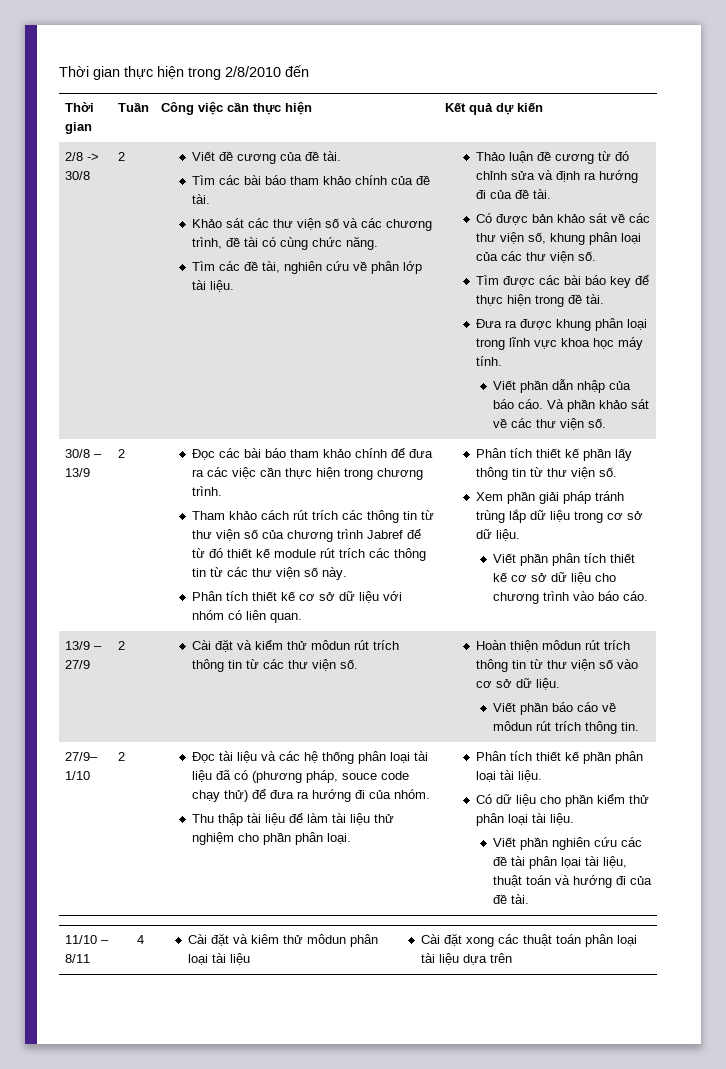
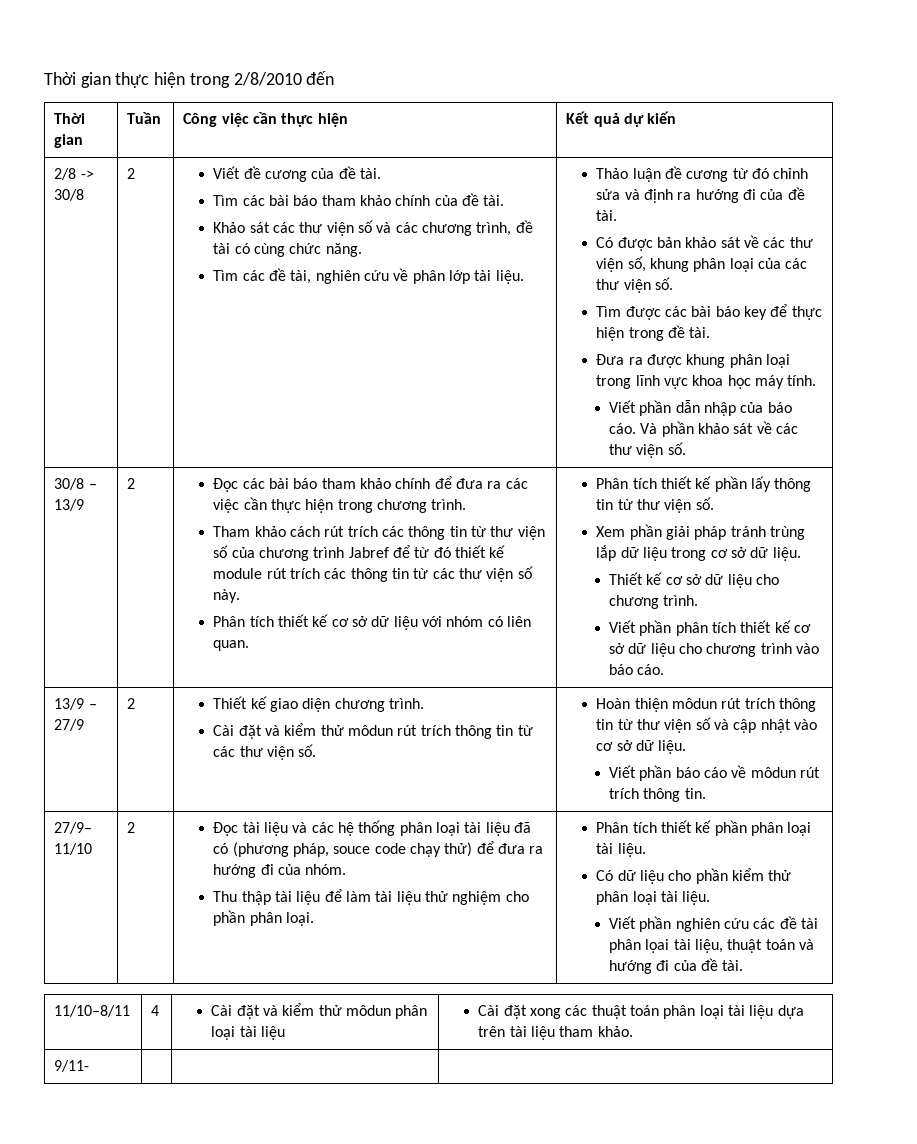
+ Thiết kế cơ sở dữ liệu cho chương trình.
+ Thiết kế giao diện chương trình.
- Hoàn thiện môdun rút trích thông tin từ thư viện số vào cơ sở dữ liệu.
+ Hoàn thiện môdun rút trích thông tin từ thư viện số và cập nhật vào cơ sở dữ liệu.
- 27/9– 1/10
+ 27/9– 11/10
- 11/10 – 8/11 | 4 | Cài đặt và kiêm thử môdun phân loại tài liệu | Cài đặt xong các thuật toán phân loại tài liệu dựa trên
+ 11/10–8/11 | 4 | Cài đặt và kiểm thử môdun phân loại tài liệu | Cài đặt xong các thuật toán phân loại tài liệu dựa trên tài liệu tham khảo.
+ 9/11- | | |

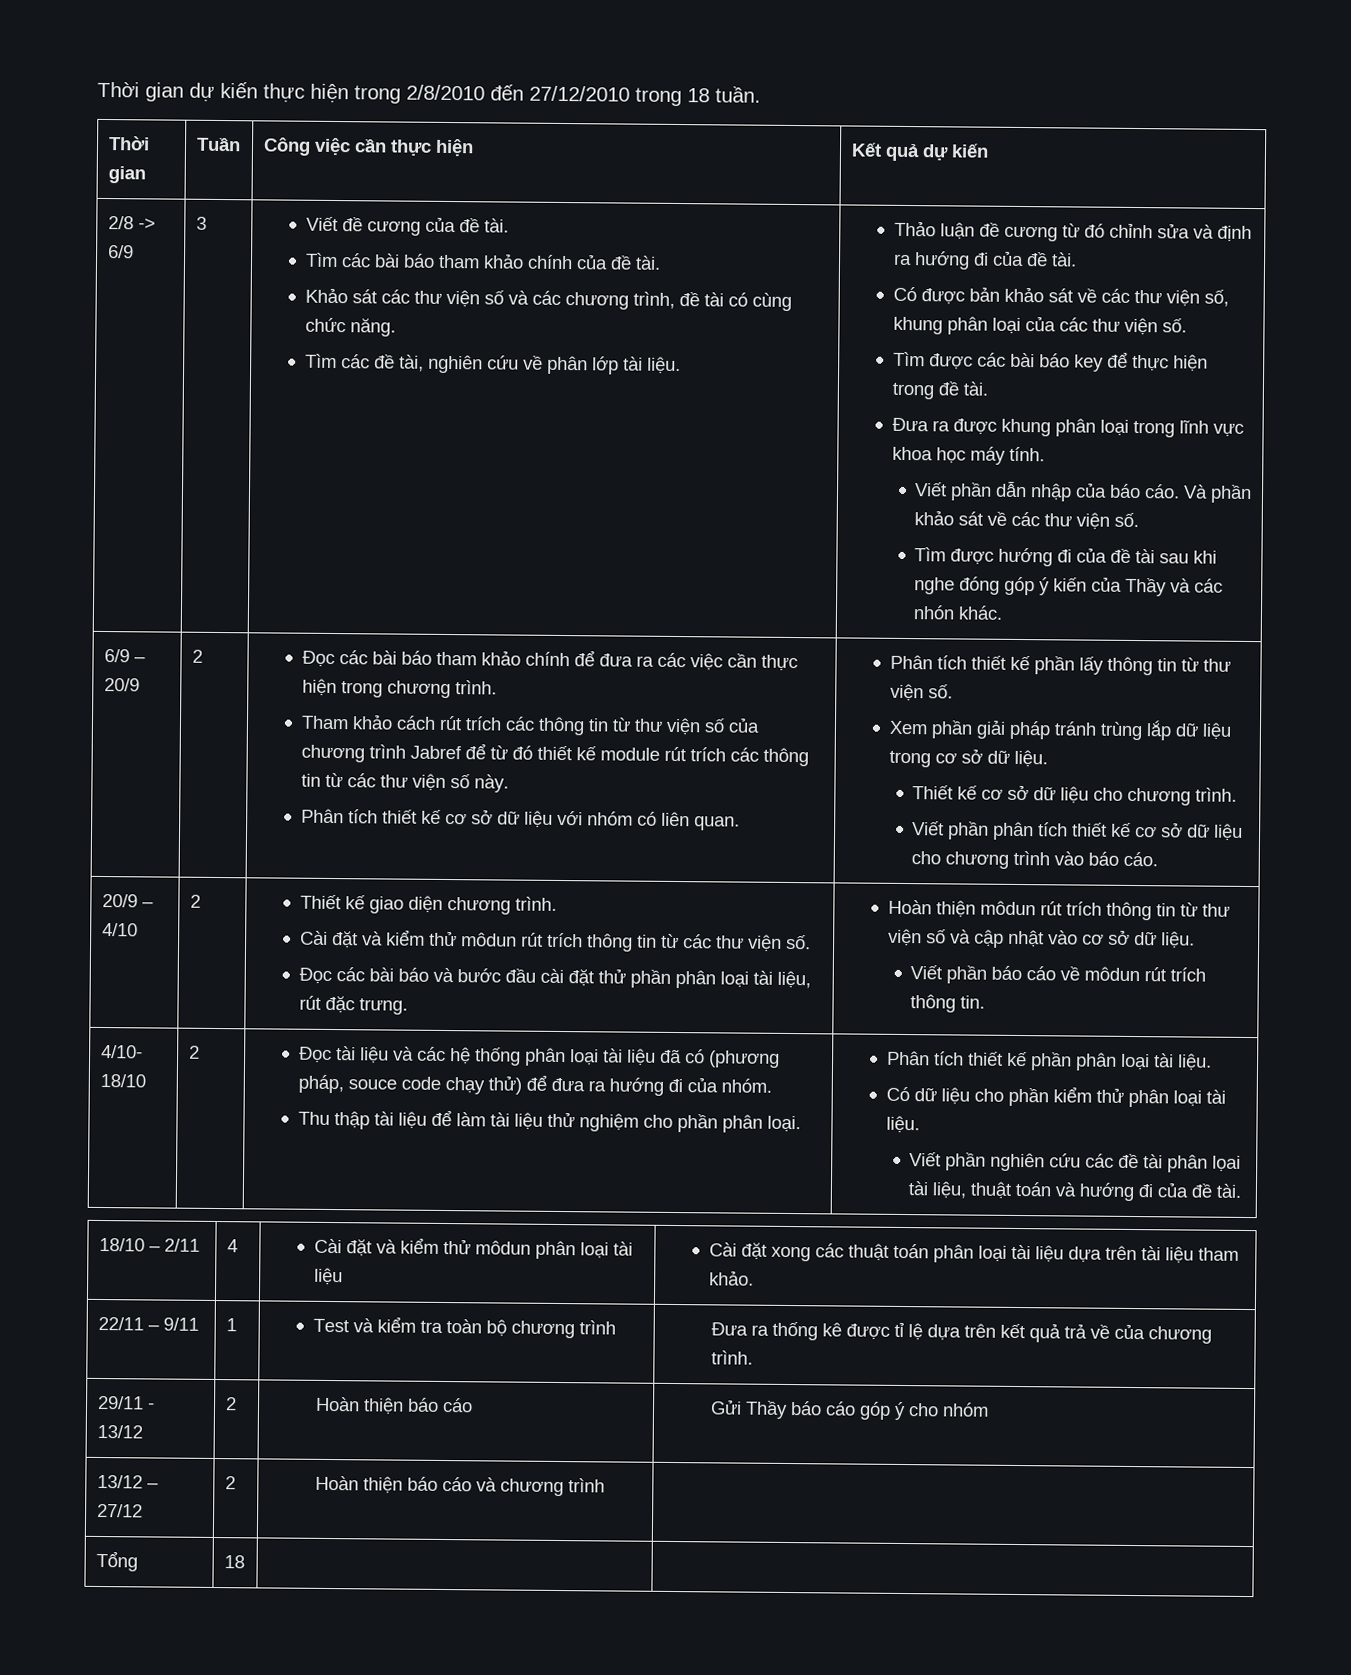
- Thời gian thực hiện trong 2/8/2010 đến
+ Thời gian dự kiến thực hiện trong 2/8/2010 đến 27/12/2010 trong 18 tuần.
- 2/8 -> 30/8 | 2
+ 2/8 -> 6/9 | 3
- 30/8 – 13/9
+ Tìm được hướng đi của đề tài sau khi nghe đóng góp ý kiến của Thầy và các nhón khác.
+ 6/9 – 20/9
- 13/9 – 27/9
+ 20/9 – 4/10
+ Đọc các bài báo và bước đầu cài đặt thử phần phân loại tài liệu, rút đặc trưng.
- 27/9– 11/10
+ 4/10- 18/10
- 11/10–8/11 | 4 | Cài đặt và kiểm thử môdun phân loại tài liệu | Cài đặt xong các thuật toán phân loại tài liệu dựa trên tài liệu tham khảo.
+ 18/10 – 2/11 | 4 | Cài đặt và kiểm thử môdun phân loại tài liệu | Cài đặt xong các thuật toán phân loại tài liệu dựa trên tài liệu tham khảo.
- 9/11- | | |
+ 22/11 – 9/11 | 1 | Test và kiểm tra toàn bộ chương trình | Đưa ra thống kê được tỉ lệ dựa trên kết quả trả về của chương trình.
+ 29/11 - 13/12 | 2 | Hoàn thiện báo cáo | Gửi Thầy báo cáo góp ý cho nhóm
+ 13/12 – 27/12 | 2 | Hoàn thiện báo cáo và chương trình |
+ Tổng | 18 | |

